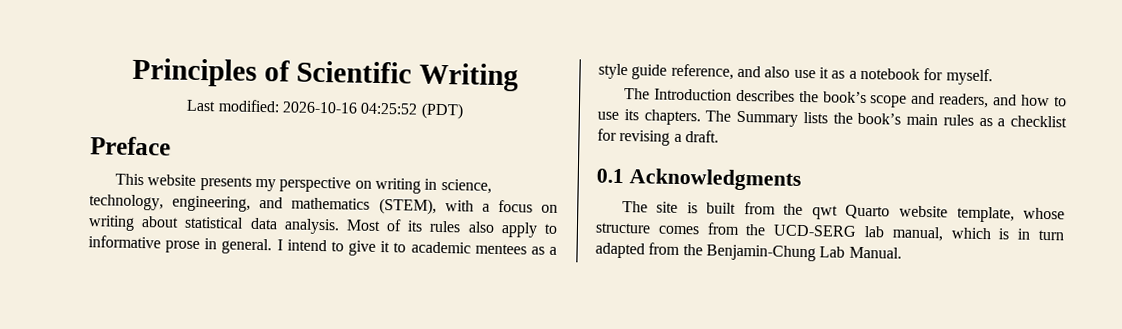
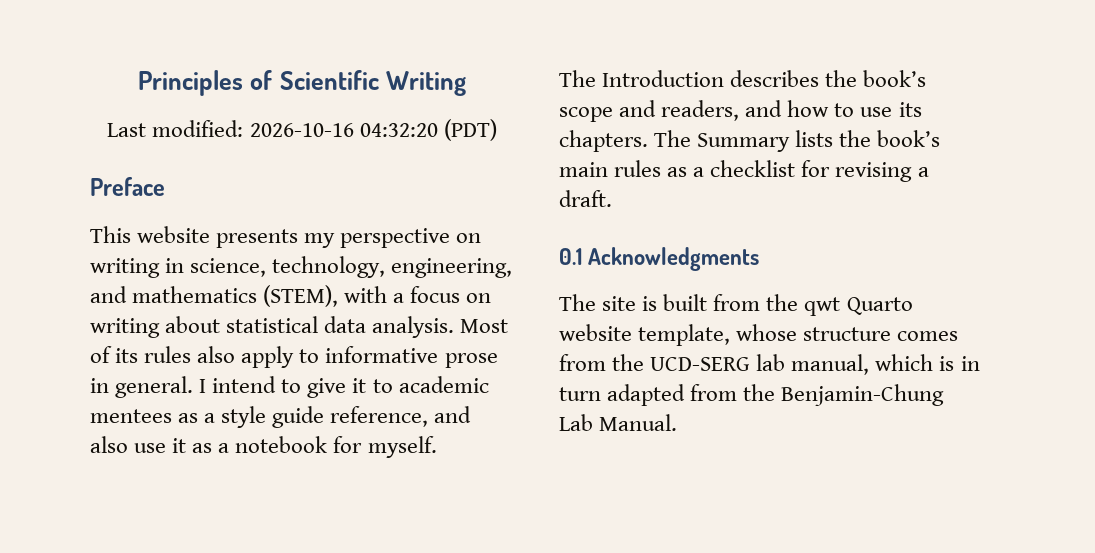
- Last modified: 2026-10-16 04:25:52 (PDT)
+ Last modified: 2026-10-16 04:32:20 (PDT)

